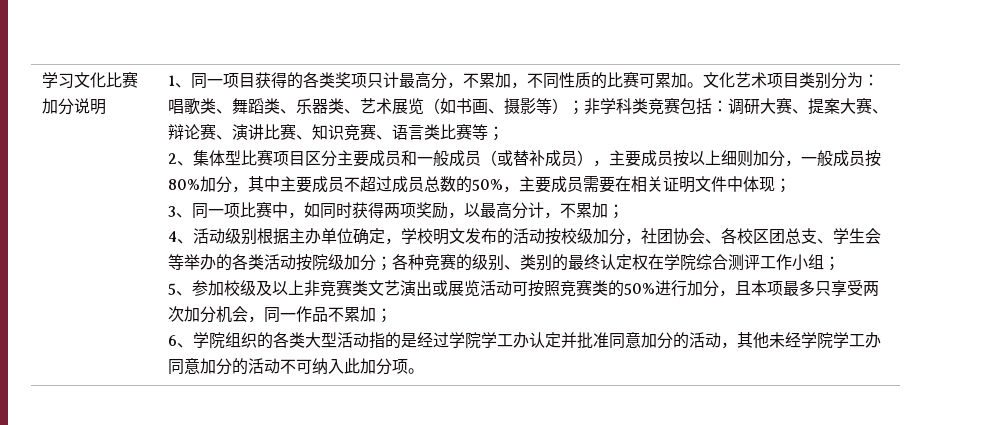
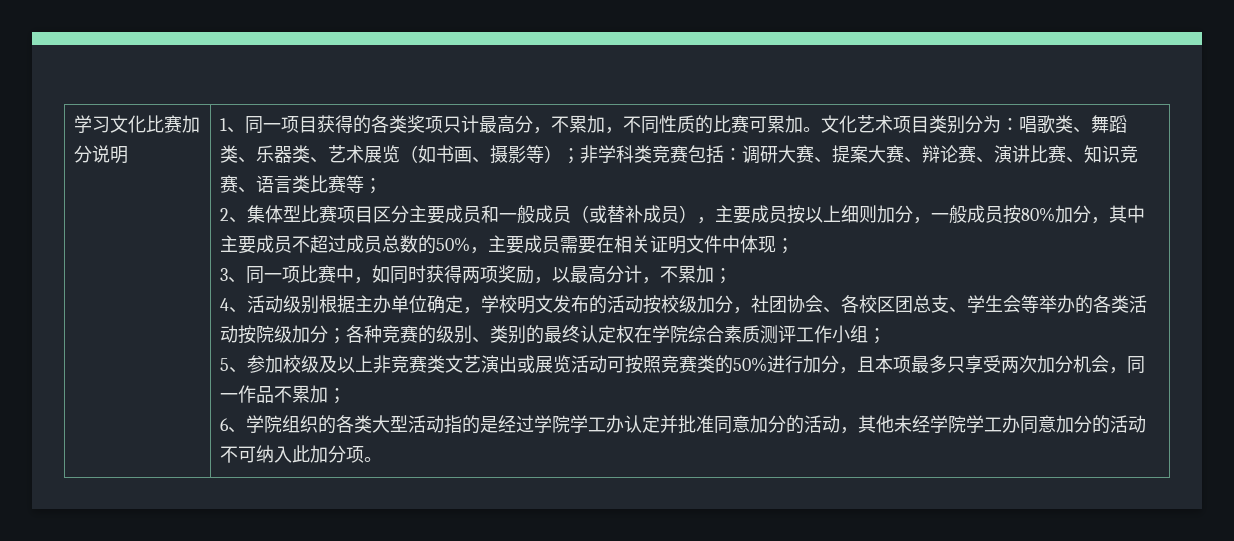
- 4、活动级别根据主办单位确定，学校明文发布的活动按校级加分，社团协会、各校区团总支、学生会等举办的各类活动按院级加分；各种竞赛的级别、类别的最终认定权在学院综合测评工作小组；
+ 4、活动级别根据主办单位确定，学校明文发布的活动按校级加分，社团协会、各校区团总支、学生会等举办的各类活动按院级加分；各种竞赛的级别、类别的最终认定权在学院综合素质测评工作小组；

